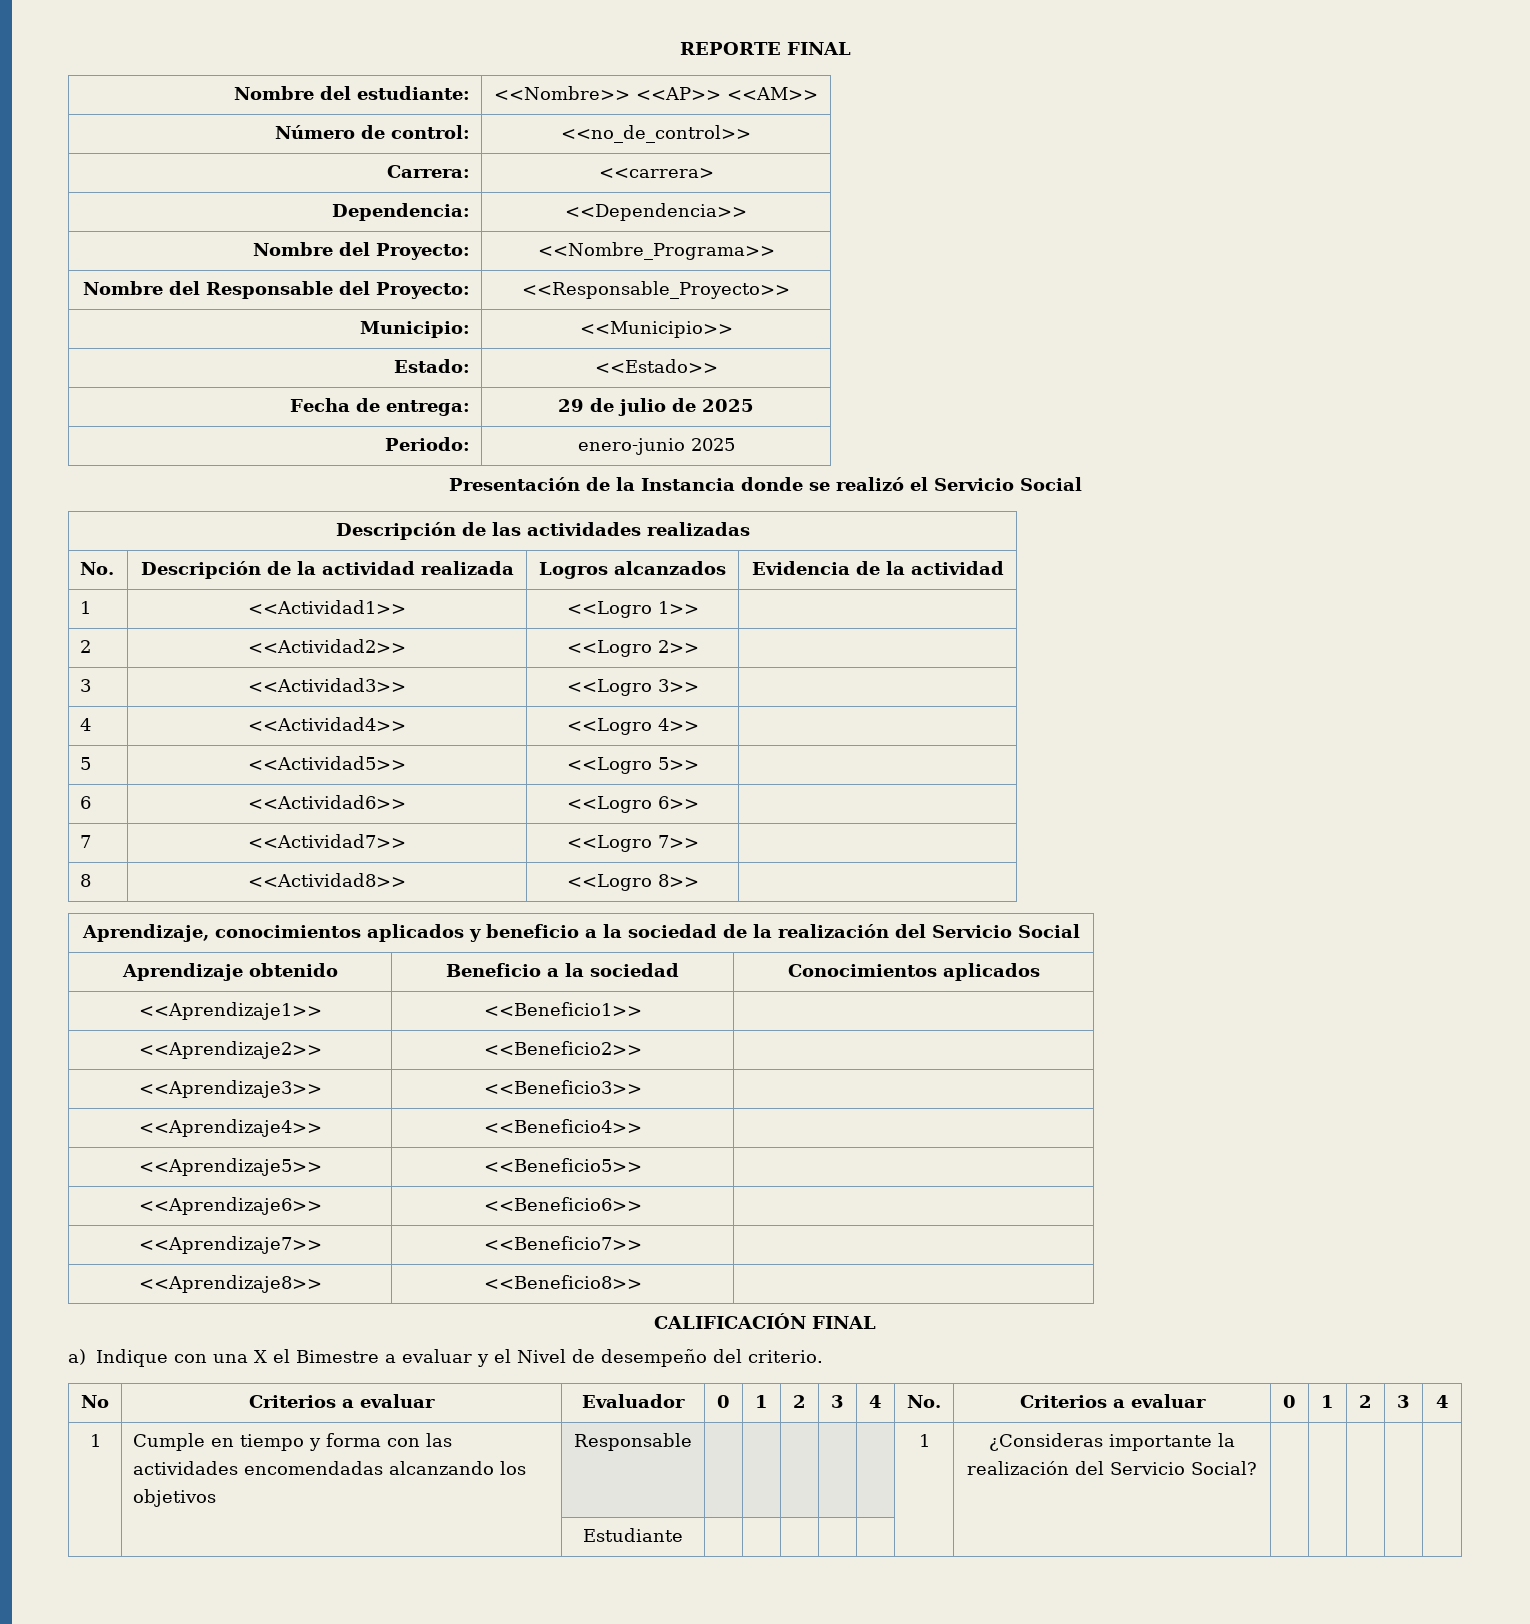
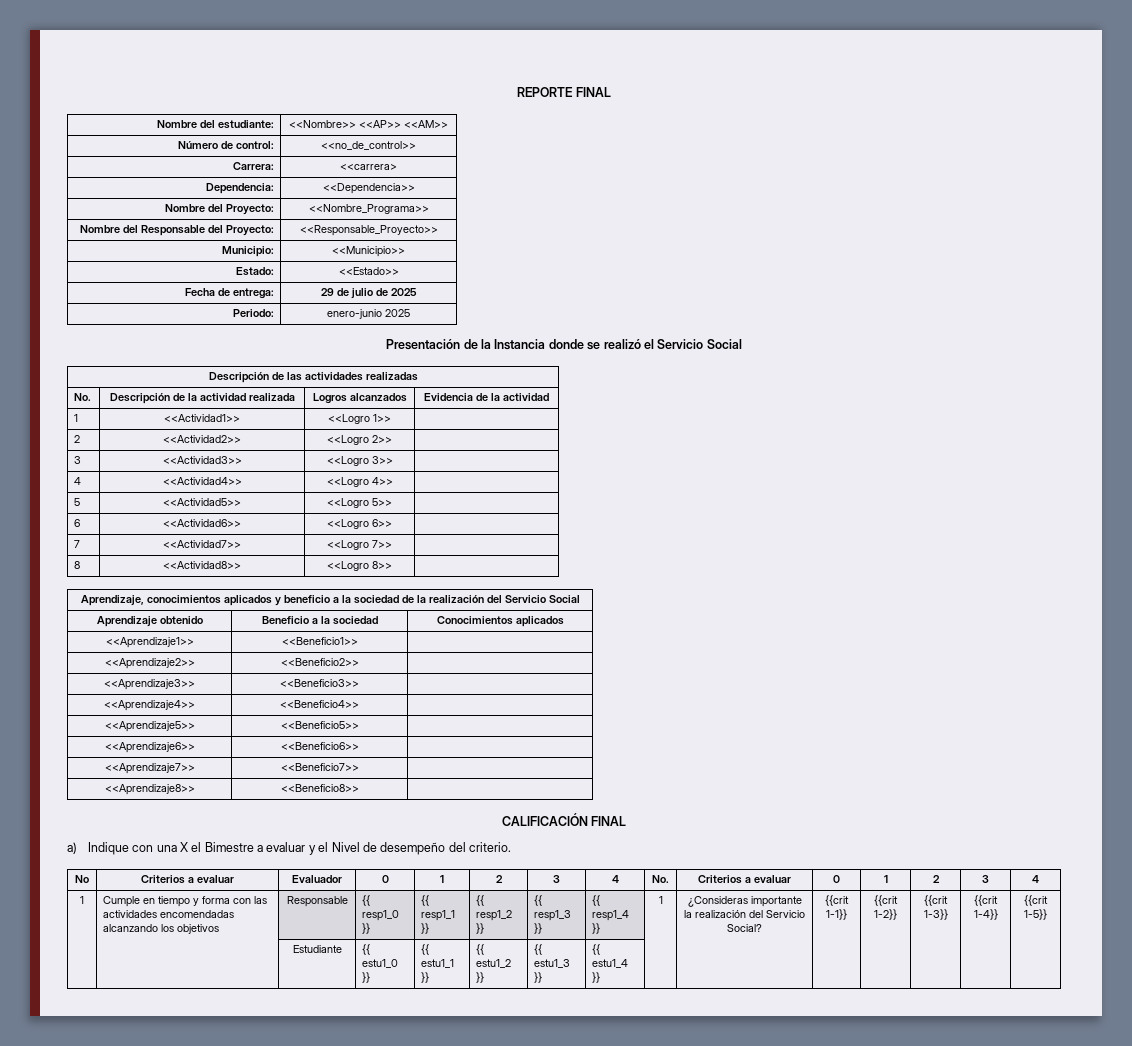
+ {{ resp1_0 }} | {{ resp1_1 }} | {{ resp1_2 }} | {{ resp1_3 }} | {{ resp1_4 }}
- | | Estudiante | | | | | | | | | | | |
+ {{crit 1-1}} | {{crit 1-2}} | {{crit 1-3}} | {{crit 1-4}} | {{crit 1-5}}
+ | | Estudiante | {{ estu1_0 }} | {{ estu1_1 }} | {{ estu1_2 }} | {{ estu1_3 }} | {{ estu1_4 }} | | | | | | |

